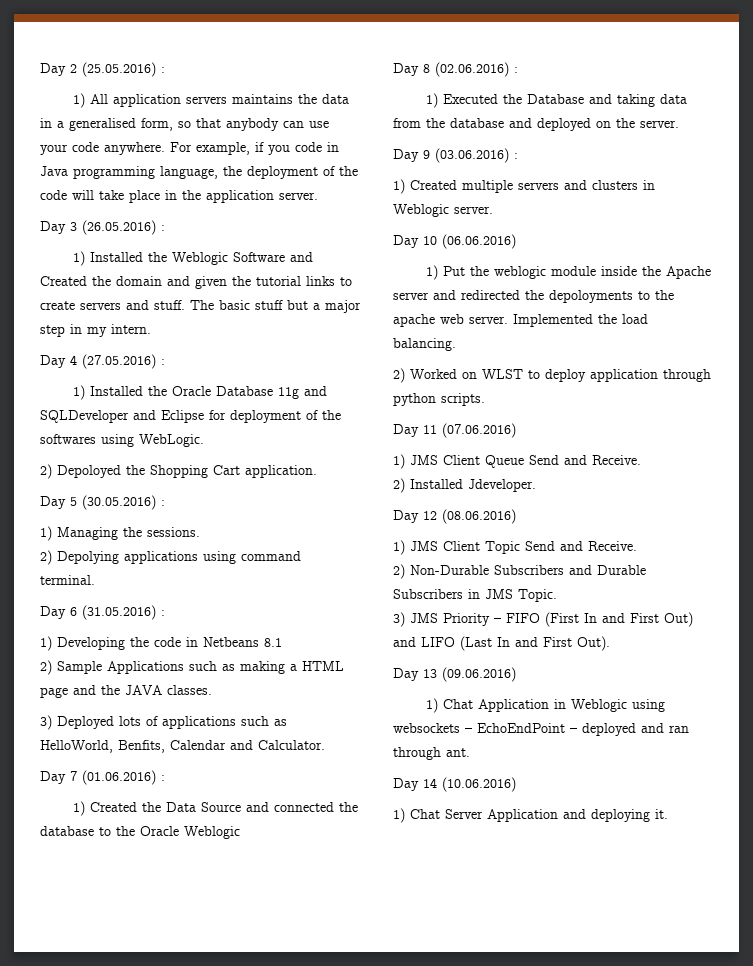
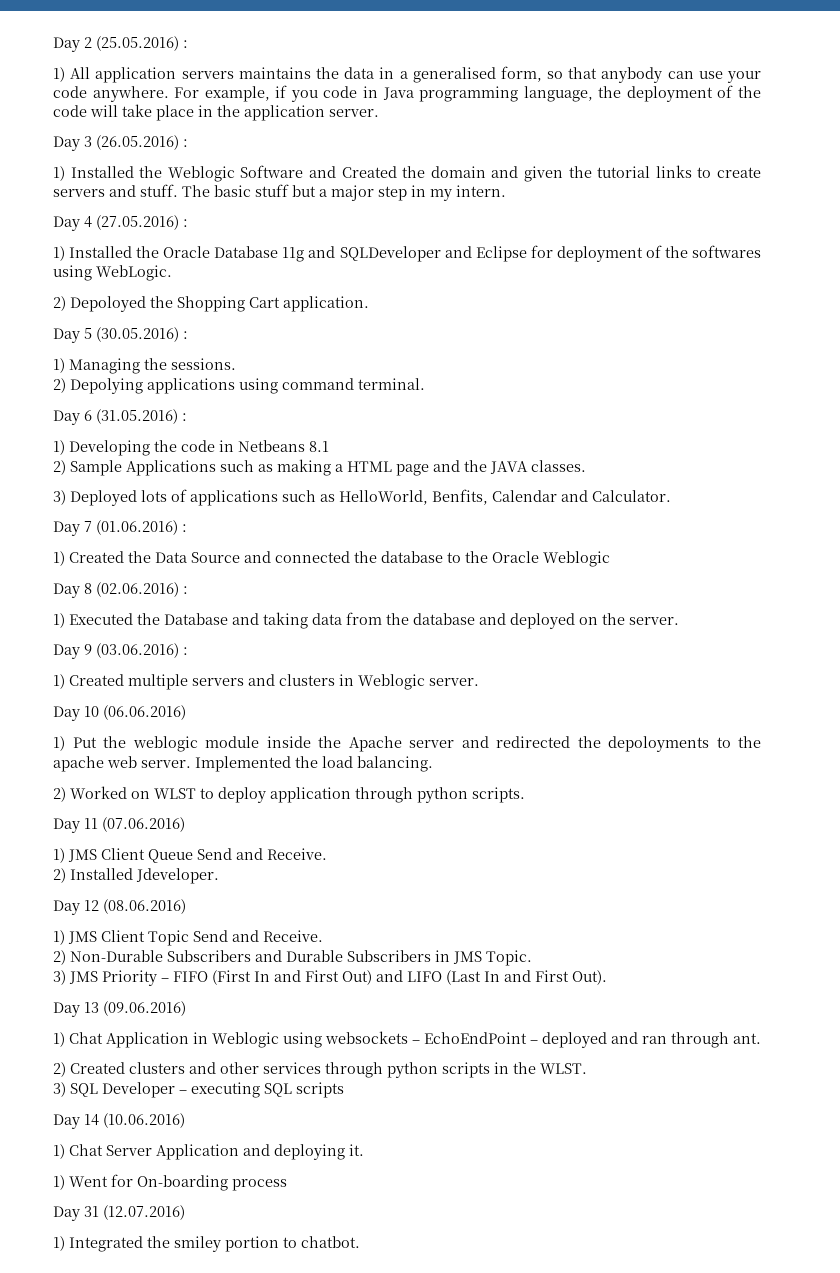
+ 2) Created clusters and other services through python scripts in the WLST.
+ 3) SQL Developer – executing SQL scripts
+ 1) Went for On-boarding process
+ Day 31 (12.07.2016)
+ 1) Integrated the smiley portion to chatbot.

